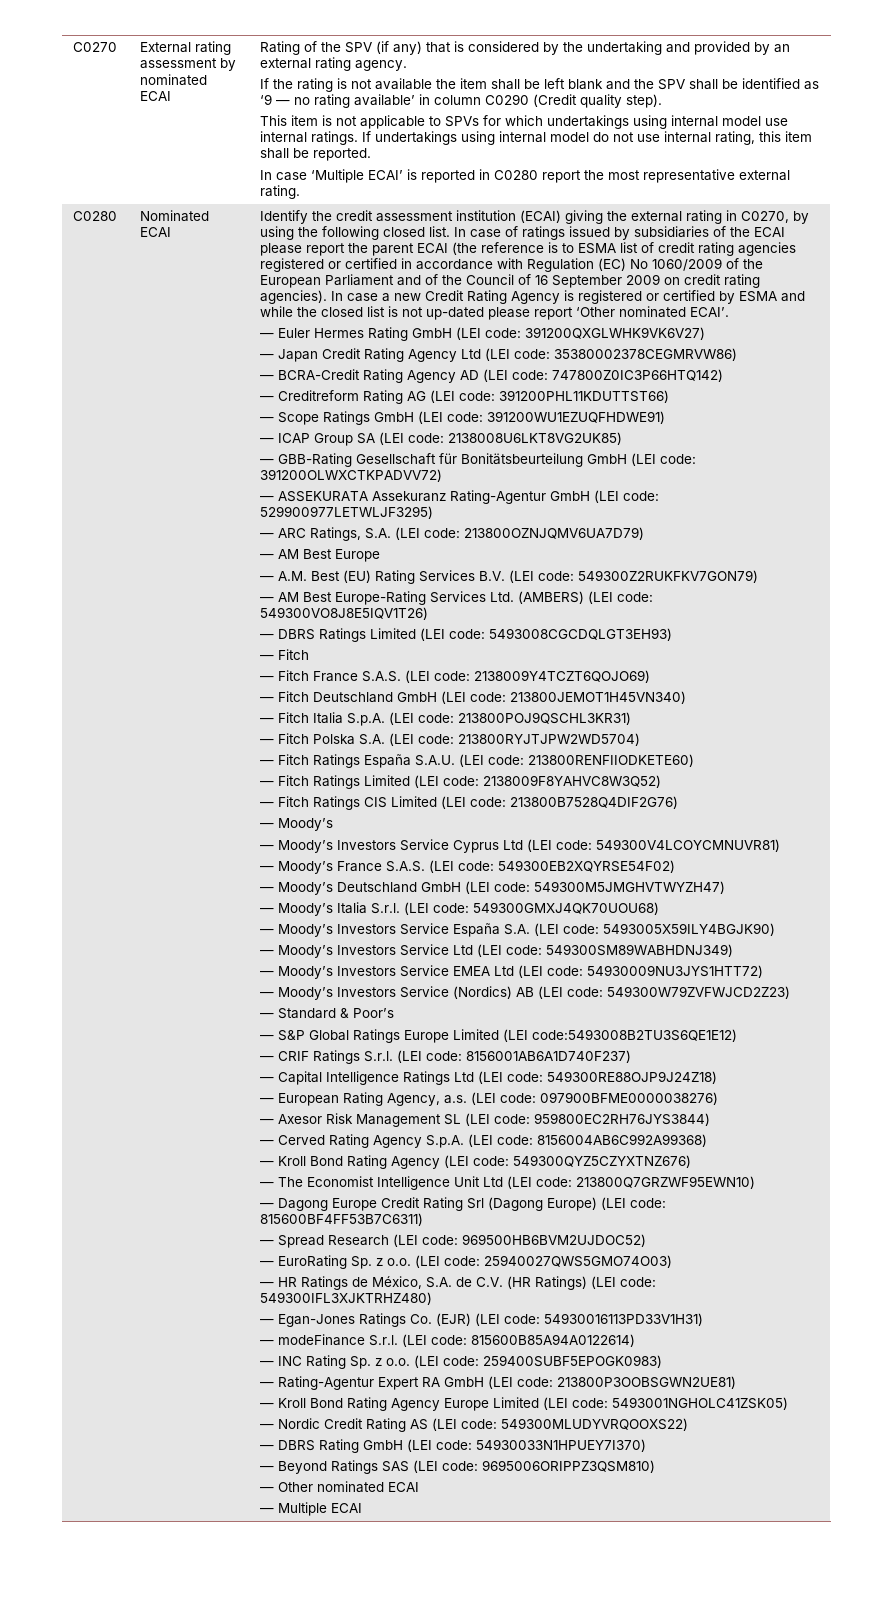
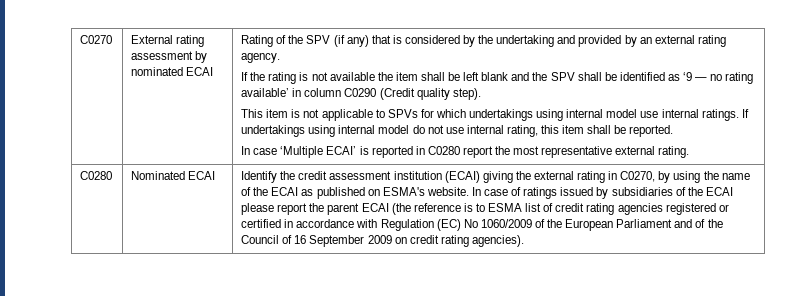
- Identify the credit assessment institution (ECAI) giving the external rating in C0270, by using the following closed list.
+ Identify the credit assessment institution (ECAI) giving the external rating in C0270, by using the name of the ECAI as published on ESMA's website.
- In case a new Credit Rating Agency is registered or certified by ESMA and while the closed list is not up-dated please report ‘Other nominated ECAI’.
- — Euler Hermes Rating GmbH (LEI code: 391200QXGLWHK9VK6V27)
- — Japan Credit Rating Agency Ltd (LEI code: 35380002378CEGMRVW86)
- — BCRA-Credit Rating Agency AD (LEI code: 747800Z0IC3P66HTQ142)
- — Creditreform Rating AG (LEI code: 391200PHL11KDUTTST66)
- — Scope Ratings GmbH (LEI code: 391200WU1EZUQFHDWE91)
- — ICAP Group SA (LEI code: 2138008U6LKT8VG2UK85)
- — GBB-Rating Gesellschaft für Bonitätsbeurteilung GmbH (LEI code: 391200OLWXCTKPADVV72)
- — ASSEKURATA Assekuranz Rating-Agentur GmbH (LEI code: 529900977LETWLJF3295)
- — ARC Ratings, S.A. (LEI code: 213800OZNJQMV6UA7D79)
- — AM Best Europe
- — A.M. Best (EU) Rating Services B.V. (LEI code: 549300Z2RUKFKV7GON79)
- — AM Best Europe-Rating Services Ltd. (AMBERS) (LEI code: 549300VO8J8E5IQV1T26)
- — DBRS Ratings Limited (LEI code: 5493008CGCDQLGT3EH93)
- — Fitch
- — Fitch France S.A.S. (LEI code: 2138009Y4TCZT6QOJO69)
- — Fitch Deutschland GmbH (LEI code: 213800JEMOT1H45VN340)
- — Fitch Italia S.p.A. (LEI code: 213800POJ9QSCHL3KR31)
- — Fitch Polska S.A. (LEI code: 213800RYJTJPW2WD5704)
- — Fitch Ratings España S.A.U. (LEI code: 213800RENFIIODKETE60)
- — Fitch Ratings Limited (LEI code: 2138009F8YAHVC8W3Q52)
- — Fitch Ratings CIS Limited (LEI code: 213800B7528Q4DIF2G76)
- — Moody’s
- — Moody’s Investors Service Cyprus Ltd (LEI code: 549300V4LCOYCMNUVR81)
- — Moody’s France S.A.S. (LEI code: 549300EB2XQYRSE54F02)
- — Moody’s Deutschland GmbH (LEI code: 549300M5JMGHVTWYZH47)
- — Moody’s Italia S.r.l. (LEI code: 549300GMXJ4QK70UOU68)
- — Moody’s Investors Service España S.A. (LEI code: 5493005X59ILY4BGJK90)
- — Moody’s Investors Service Ltd (LEI code: 549300SM89WABHDNJ349)
- — Moody’s Investors Service EMEA Ltd (LEI code: 54930009NU3JYS1HTT72)
- — Moody’s Investors Service (Nordics) AB (LEI code: 549300W79ZVFWJCD2Z23)
- — Standard & Poor’s
- — S&P Global Ratings Europe Limited (LEI code:5493008B2TU3S6QE1E12)
- — CRIF Ratings S.r.l. (LEI code: 8156001AB6A1D740F237)
- — Capital Intelligence Ratings Ltd (LEI code: 549300RE88OJP9J24Z18)
- — European Rating Agency, a.s. (LEI code: 097900BFME0000038276)
- — Axesor Risk Management SL (LEI code: 959800EC2RH76JYS3844)
- — Cerved Rating Agency S.p.A. (LEI code: 8156004AB6C992A99368)
- — Kroll Bond Rating Agency (LEI code: 549300QYZ5CZYXTNZ676)
- — The Economist Intelligence Unit Ltd (LEI code: 213800Q7GRZWF95EWN10)
- — Dagong Europe Credit Rating Srl (Dagong Europe) (LEI code: 815600BF4FF53B7C6311)
- — Spread Research (LEI code: 969500HB6BVM2UJDOC52)
- — EuroRating Sp. z o.o. (LEI code: 25940027QWS5GMO74O03)
- — HR Ratings de México, S.A. de C.V. (HR Ratings) (LEI code: 549300IFL3XJKTRHZ480)
- — Egan-Jones Ratings Co. (EJR) (LEI code: 54930016113PD33V1H31)
- — modeFinance S.r.l. (LEI code: 815600B85A94A0122614)
- — INC Rating Sp. z o.o. (LEI code: 259400SUBF5EPOGK0983)
- — Rating-Agentur Expert RA GmbH (LEI code: 213800P3OOBSGWN2UE81)
- — Kroll Bond Rating Agency Europe Limited (LEI code: 5493001NGHOLC41ZSK05)
- — Nordic Credit Rating AS (LEI code: 549300MLUDYVRQOOXS22)
- — DBRS Rating GmbH (LEI code: 54930033N1HPUEY7I370)
- — Beyond Ratings SAS (LEI code: 9695006ORIPPZ3QSM810)
- — Other nominated ECAI
- — Multiple ECAI

